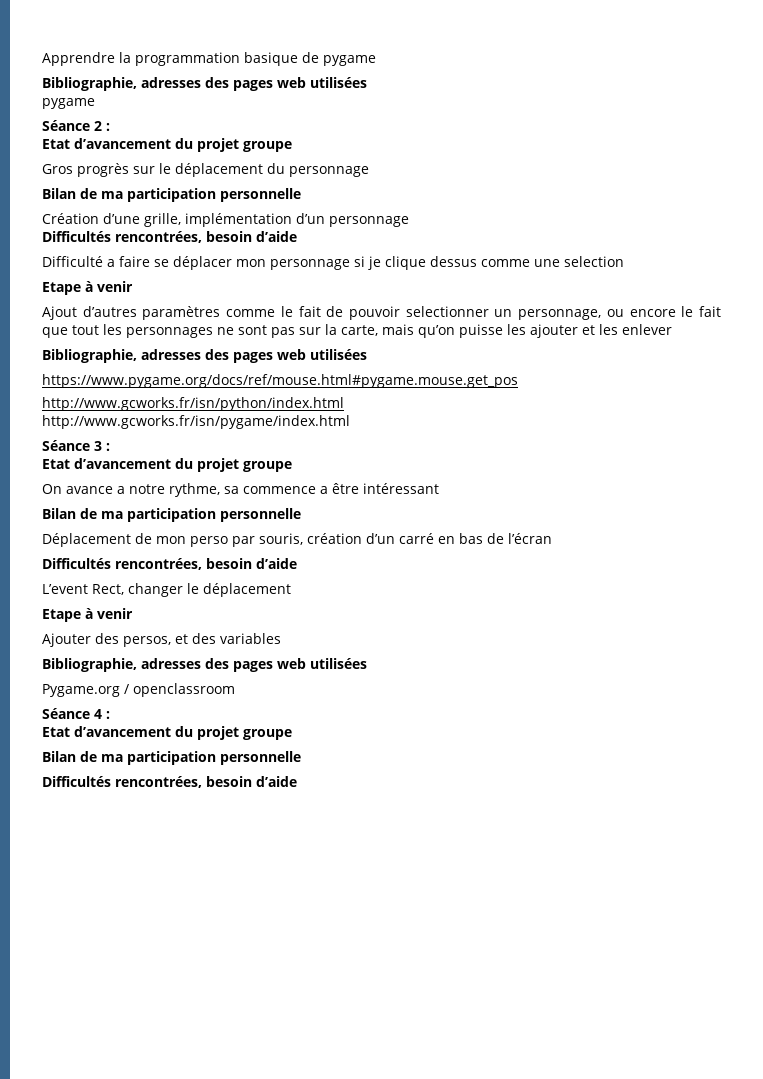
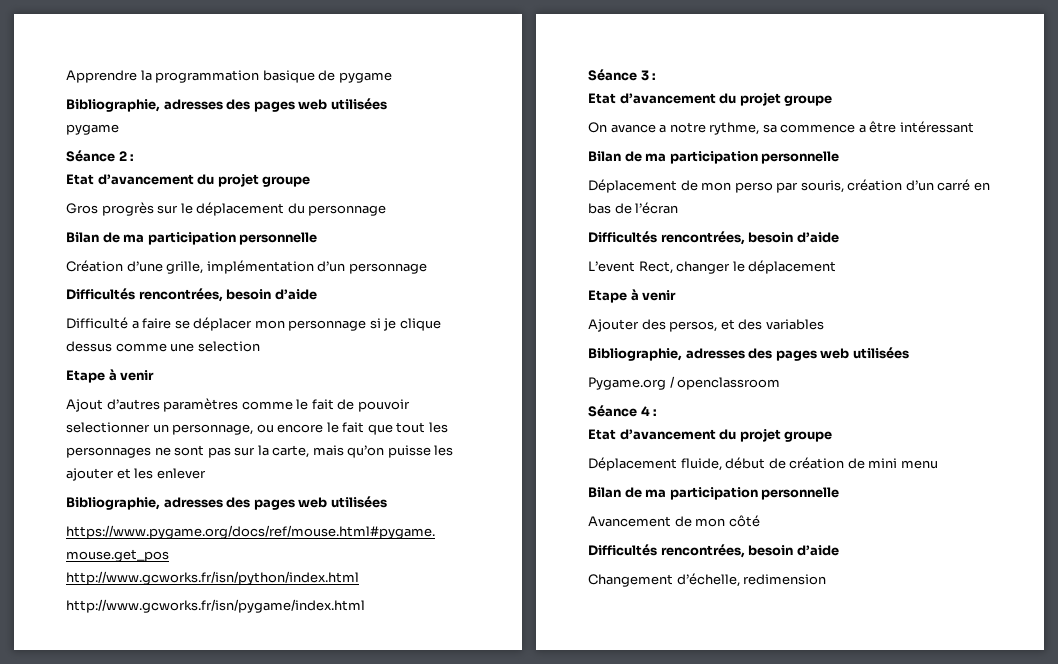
  Séance 4 :
  Etat d’avancement du projet groupe
+ Déplacement fluide, début de création de mini menu
  Bilan de ma participation personnelle
+ Avancement de mon côté
  Difficultés rencontrées, besoin d’aide
+ Changement d’échelle, redimension

